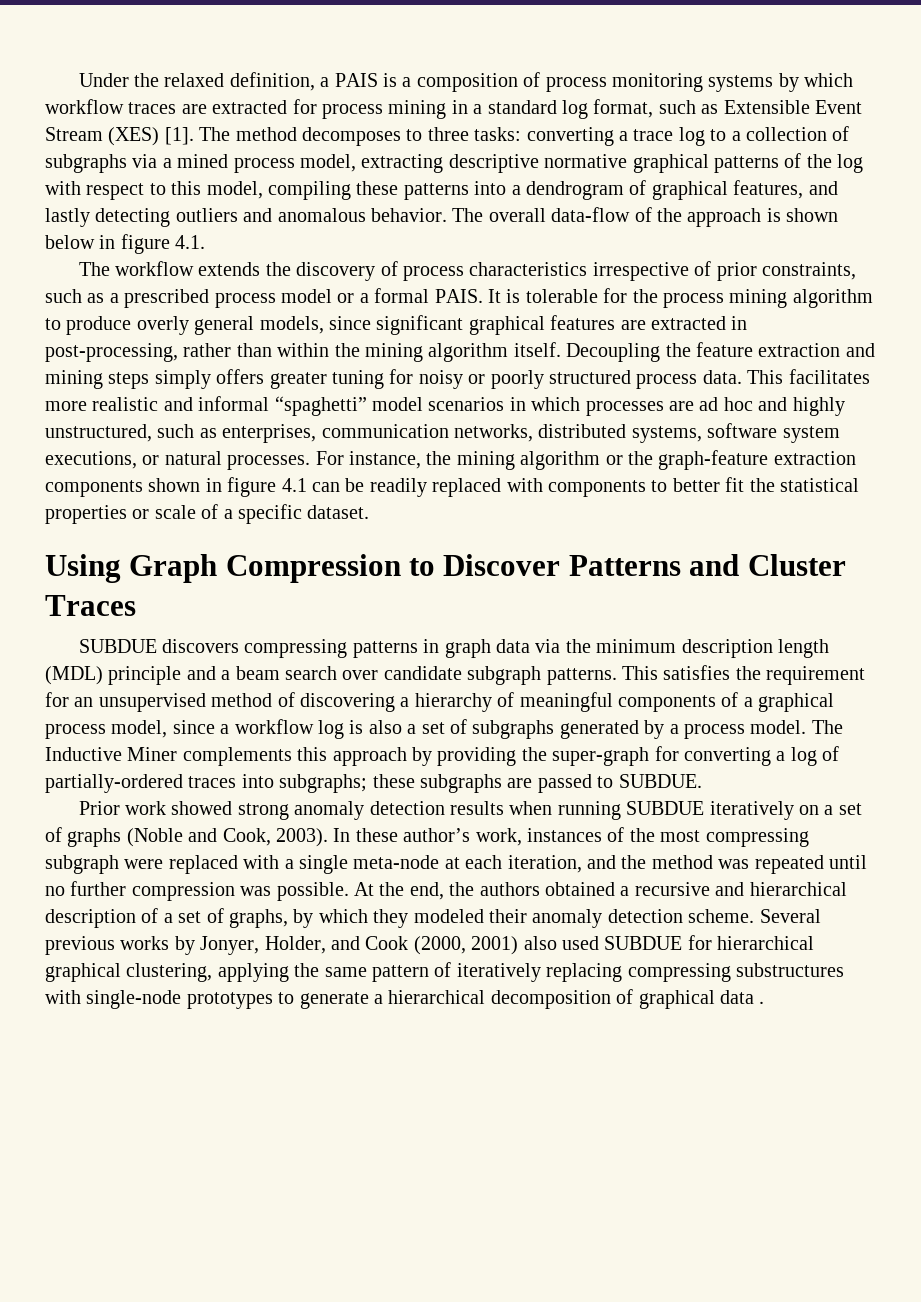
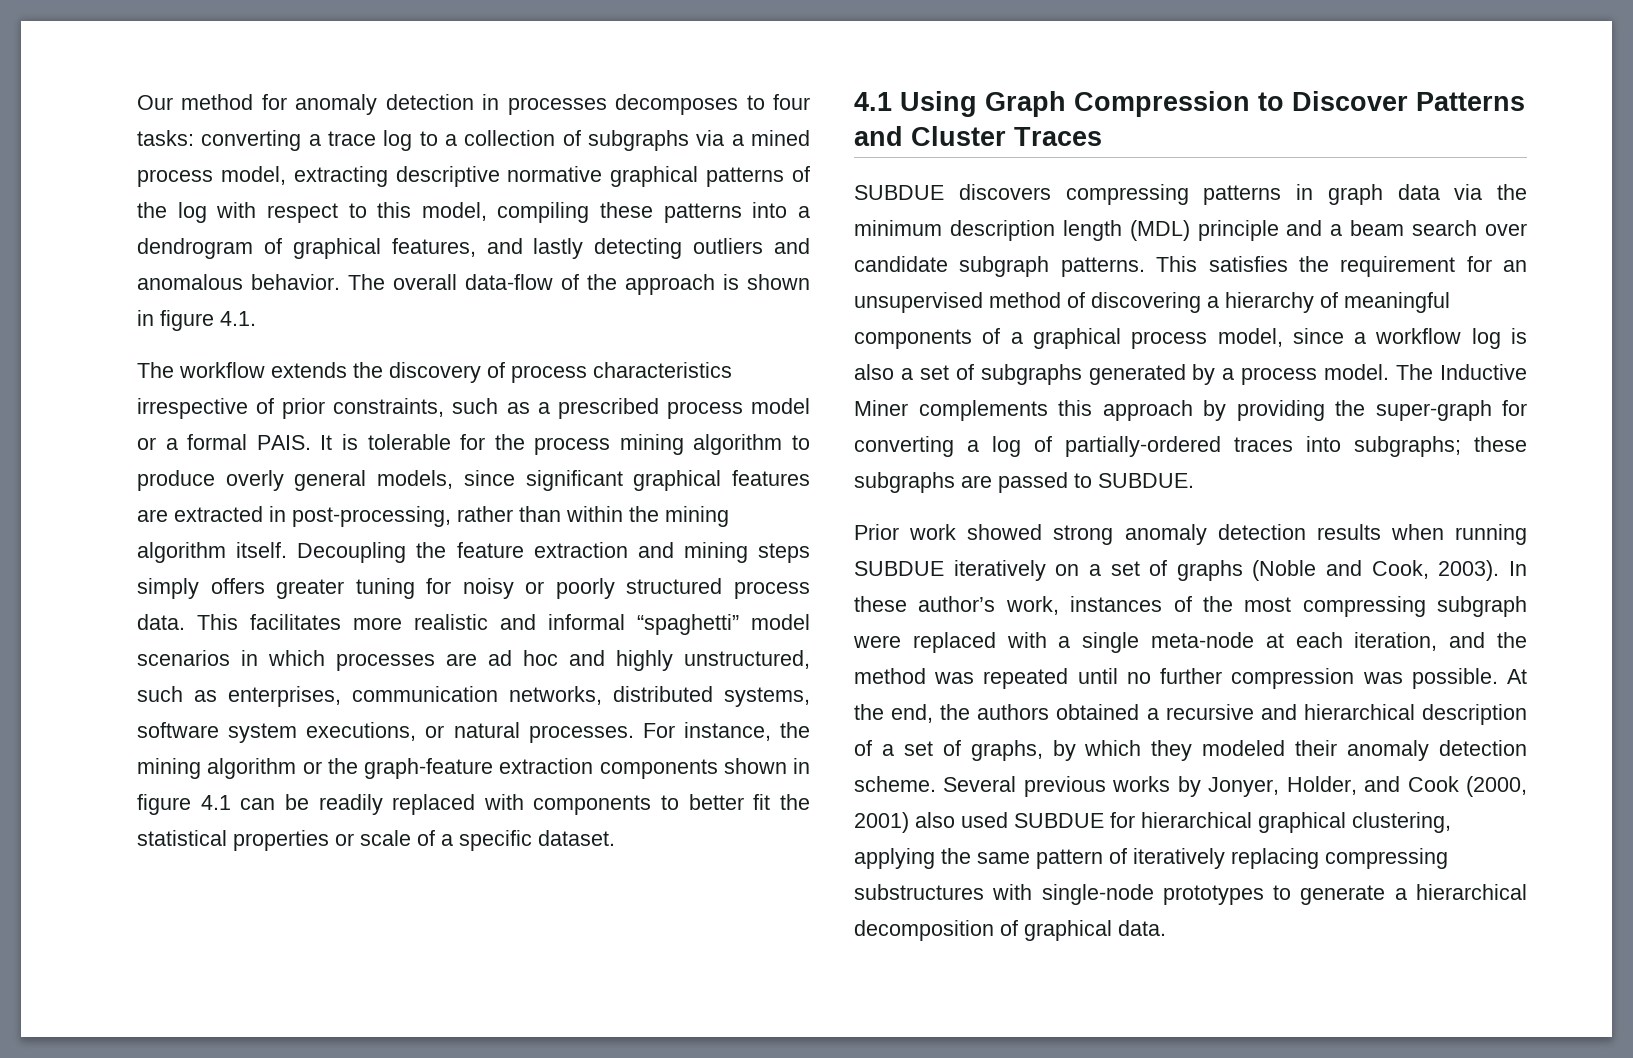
- Under the relaxed definition, a PAIS is a composition of process monitoring systems by which workflow traces are extracted for process mining in a standard log format, such as Extensible Event Stream (XES) [1]. The method decomposes to three tasks: converting a trace log to a collection of subgraphs via a mined process model, extracting descriptive normative graphical patterns of the log with respect to this model, compiling these patterns into a dendrogram of graphical features, and lastly detecting outliers and anomalous behavior.
+ Our method for anomaly detection in processes decomposes to four tasks: converting a trace log to a collection of subgraphs via a mined process model, extracting descriptive normative graphical patterns of the log with respect to this model, compiling these patterns into a dendrogram of graphical features, and lastly detecting outliers and anomalous behavior.
- The overall data-flow of the approach is shown below in figure 4.1.
+ The overall data-flow of the approach is shown in figure 4.1.
- Using Graph Compression to Discover Patterns and Cluster Traces
+ 4.1 Using Graph Compression to Discover Patterns and Cluster Traces
- Several previous works by Jonyer, Holder, and Cook (2000, 2001) also used SUBDUE for hierarchical graphical clustering, applying the same pattern of iteratively replacing compressing substructures with single-node prototypes to generate a hierarchical decomposition of graphical data .
+ Several previous works by Jonyer, Holder, and Cook (2000, 2001) also used SUBDUE for hierarchical graphical clustering, applying the same pattern of iteratively replacing compressing substructures with single-node prototypes to generate a hierarchical decomposition of graphical data.

